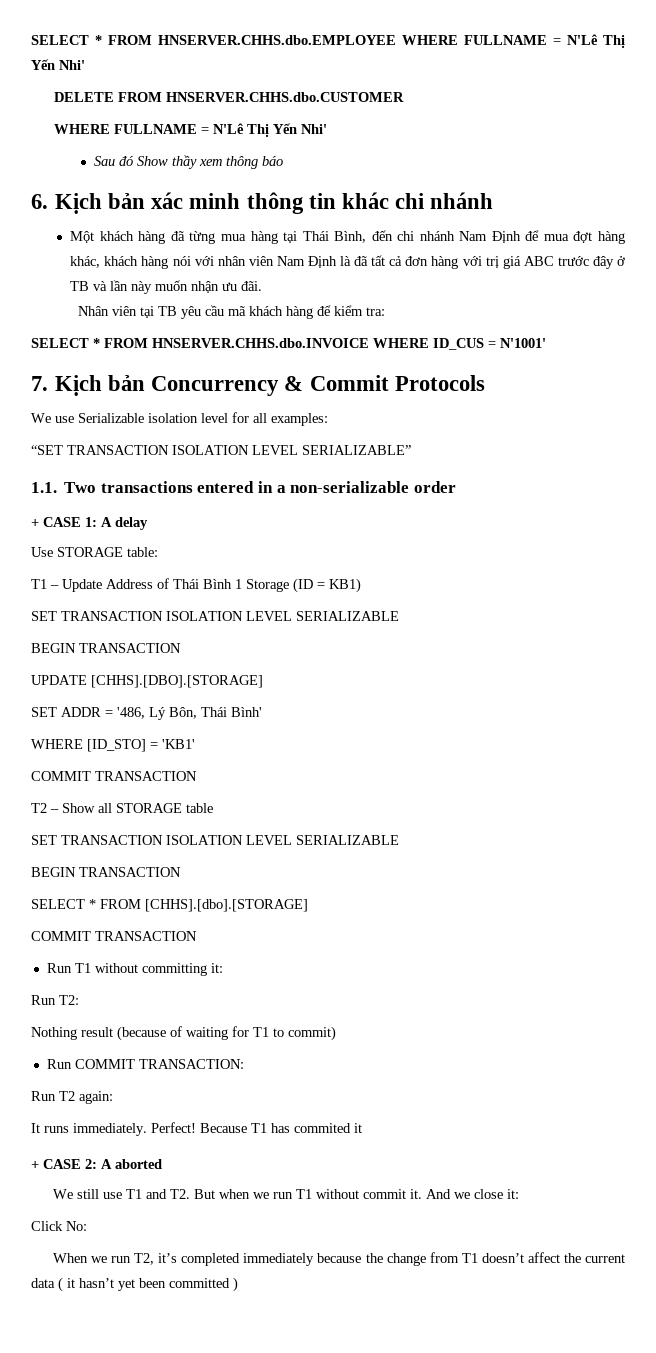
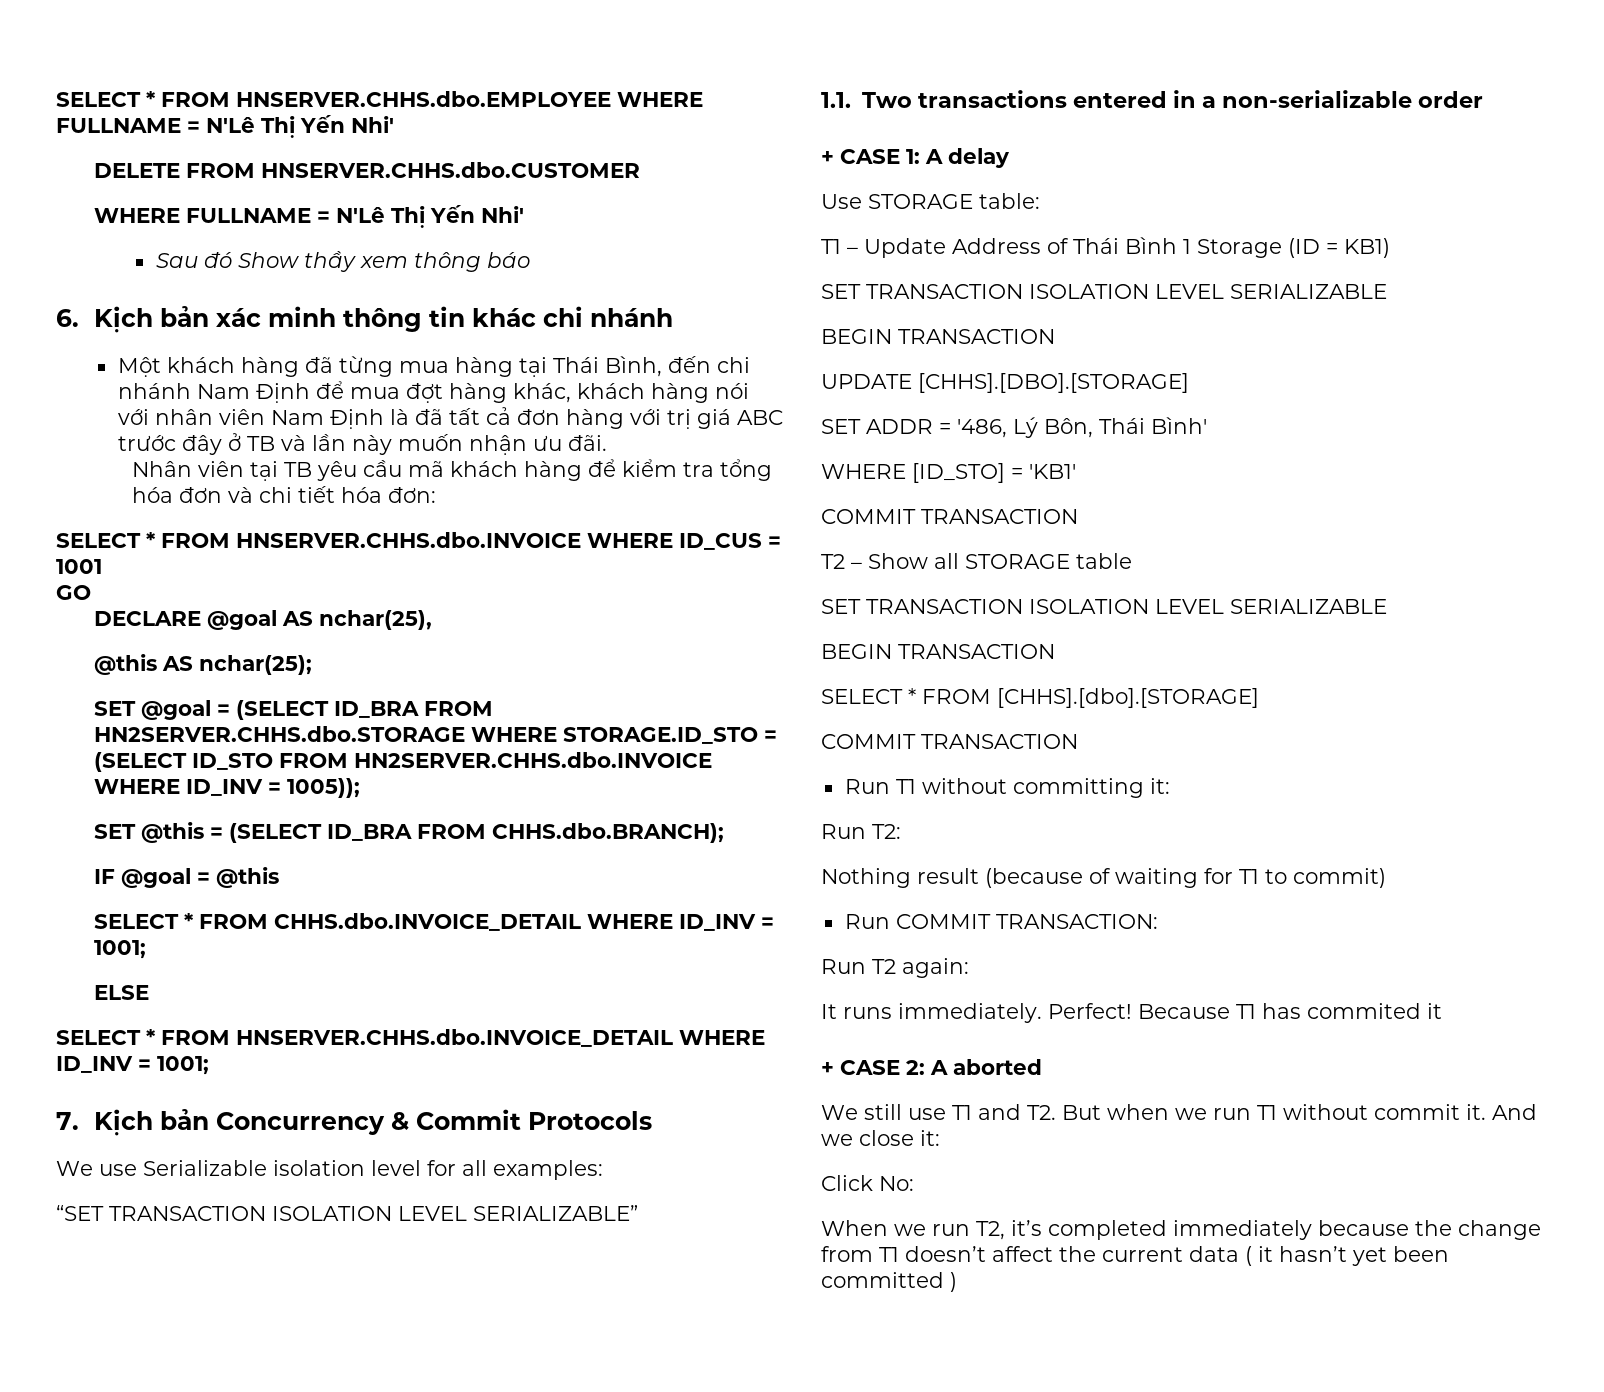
- Nhân viên tại TB yêu cầu mã khách hàng để kiểm tra:
+ Nhân viên tại TB yêu cầu mã khách hàng để kiểm tra tổng hóa đơn và chi tiết hóa đơn:
- SELECT * FROM HNSERVER.CHHS.dbo.INVOICE WHERE ID_CUS = N'1001'
+ SELECT * FROM HNSERVER.CHHS.dbo.INVOICE WHERE ID_CUS = 1001
+ GO
+ DECLARE @goal AS nchar(25),
+ @this AS nchar(25);
+ SET @goal = (SELECT ID_BRA FROM HN2SERVER.CHHS.dbo.STORAGE WHERE STORAGE.ID_STO = (SELECT ID_STO FROM HN2SERVER.CHHS.dbo.INVOICE WHERE ID_INV = 1005));
+ SET @this = (SELECT ID_BRA FROM CHHS.dbo.BRANCH);
+ IF @goal = @this
+ SELECT * FROM CHHS.dbo.INVOICE_DETAIL WHERE ID_INV = 1001;
+ ELSE
+ SELECT * FROM HNSERVER.CHHS.dbo.INVOICE_DETAIL WHERE ID_INV = 1001;

